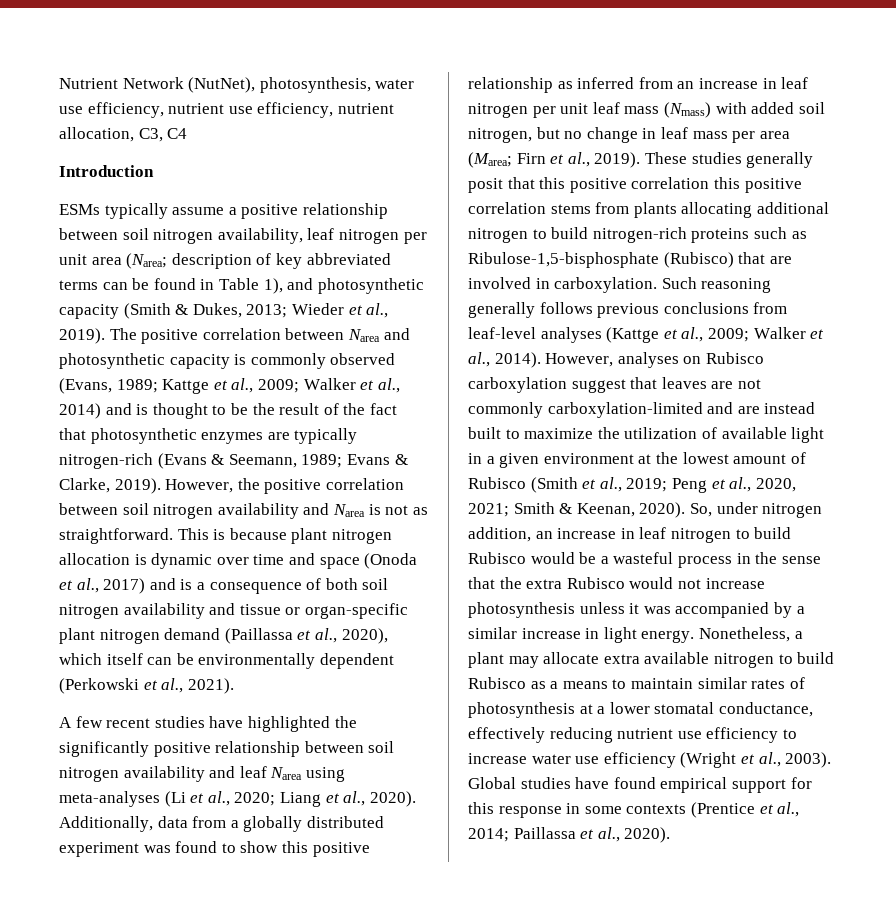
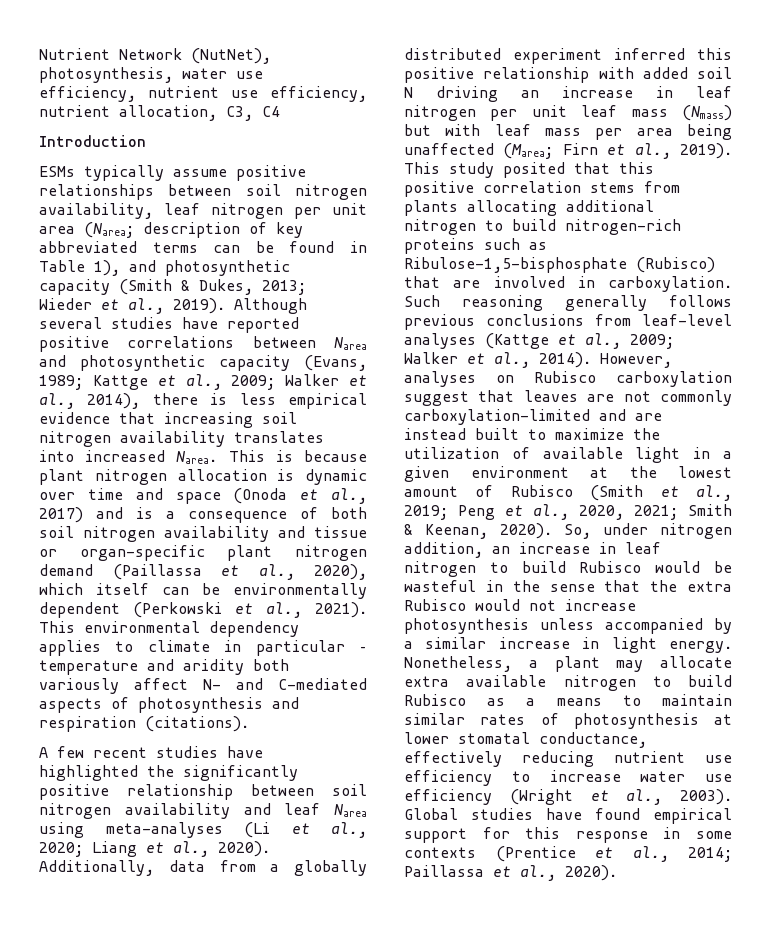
- ESMs typically assume a positive relationship between soil nitrogen availability, leaf nitrogen per unit area (Narea; description of key abbreviated terms can be found in Table 1), and photosynthetic capacity (Smith & Dukes, 2013; Wieder et al., 2019).
+ ESMs typically assume positive relationships between soil nitrogen availability, leaf nitrogen per unit area (Narea; description of key abbreviated terms can be found in Table 1), and photosynthetic capacity (Smith & Dukes, 2013; Wieder et al., 2019).
- The positive correlation between Narea and photosynthetic capacity is commonly observed (Evans, 1989; Kattge et al., 2009; Walker et al., 2014) and is thought to be the result of the fact that photosynthetic enzymes are typically nitrogen-rich (Evans & Seemann, 1989; Evans & Clarke, 2019). However, the positive correlation between soil nitrogen availability and Narea is not as straightforward.
+ Although several studies have reported positive correlations between Narea and photosynthetic capacity (Evans, 1989; Kattge et al., 2009; Walker et al., 2014), there is less empirical evidence that increasing soil nitrogen availability translates into increased Narea.
+ This environmental dependency applies to climate in particular – temperature and aridity both variously affect N- and C-mediated aspects of photosynthesis and respiration (citations).
- Additionally, data from a globally distributed experiment was found to show this positive relationship as inferred from an increase in leaf nitrogen per unit leaf mass (Nmass) with added soil nitrogen, but no change in leaf mass per area (Marea; Firn et al., 2019).
+ Additionally, data from a globally distributed experiment inferred this positive relationship with added soil N driving an increase in leaf nitrogen per unit leaf mass (Nmass) but with leaf mass per area being unaffected (Marea; Firn et al., 2019).
- These studies generally posit that this positive correlation this positive correlation stems from plants allocating additional nitrogen to build nitrogen-rich proteins such as Ribulose-1,5-bisphosphate (Rubisco) that are involved in carboxylation.
+ This study posited that this positive correlation stems from plants allocating additional nitrogen to build nitrogen-rich proteins such as Ribulose-1,5-bisphosphate (Rubisco) that are involved in carboxylation.
- So, under nitrogen addition, an increase in leaf nitrogen to build Rubisco would be a wasteful process in the sense that the extra Rubisco would not increase photosynthesis unless it was accompanied by a similar increase in light energy.
+ So, under nitrogen addition, an increase in leaf nitrogen to build Rubisco would be wasteful in the sense that the extra Rubisco would not increase photosynthesis unless accompanied by a similar increase in light energy.
- Nonetheless, a plant may allocate extra available nitrogen to build Rubisco as a means to maintain similar rates of photosynthesis at a lower stomatal conductance, effectively reducing nutrient use efficiency to increase water use efficiency (Wright et al., 2003).
+ Nonetheless, a plant may allocate extra available nitrogen to build Rubisco as a means to maintain similar rates of photosynthesis at lower stomatal conductance, effectively reducing nutrient use efficiency to increase water use efficiency (Wright et al., 2003).

